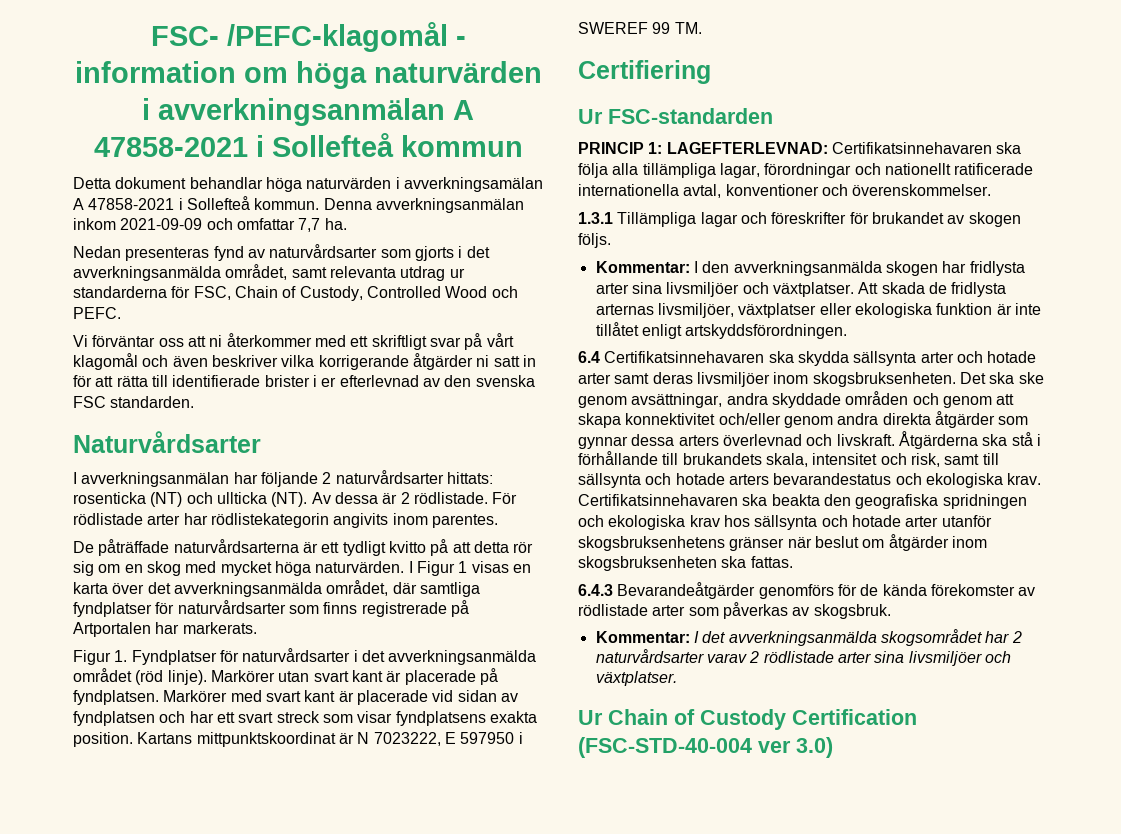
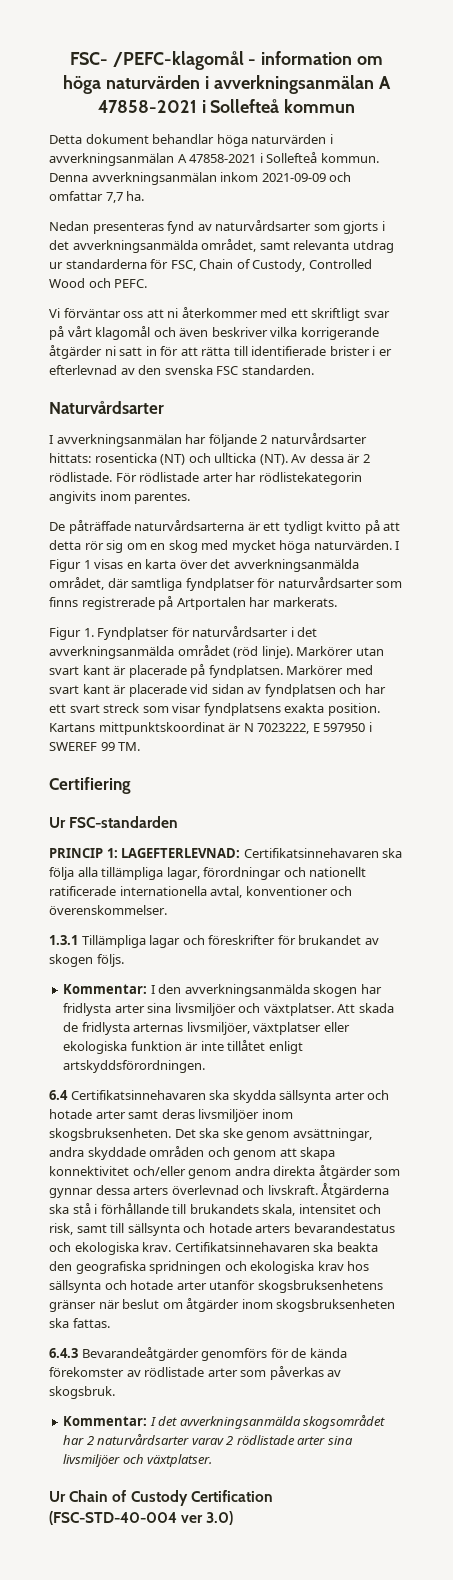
- Detta dokument behandlar höga naturvärden i avverkningsamälan A 47858-2021 i Sollefteå kommun.
+ Detta dokument behandlar höga naturvärden i avverkningsanmälan A 47858-2021 i Sollefteå kommun.

